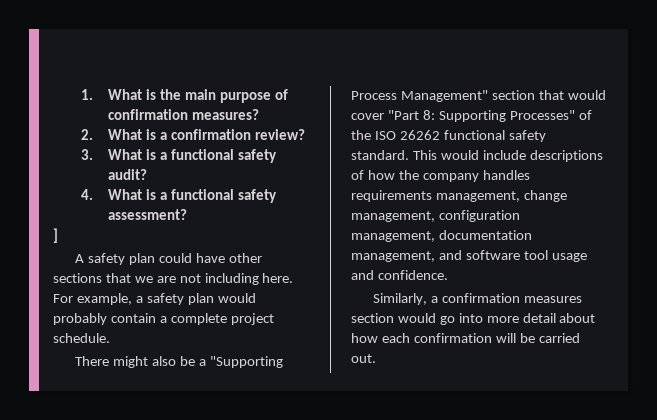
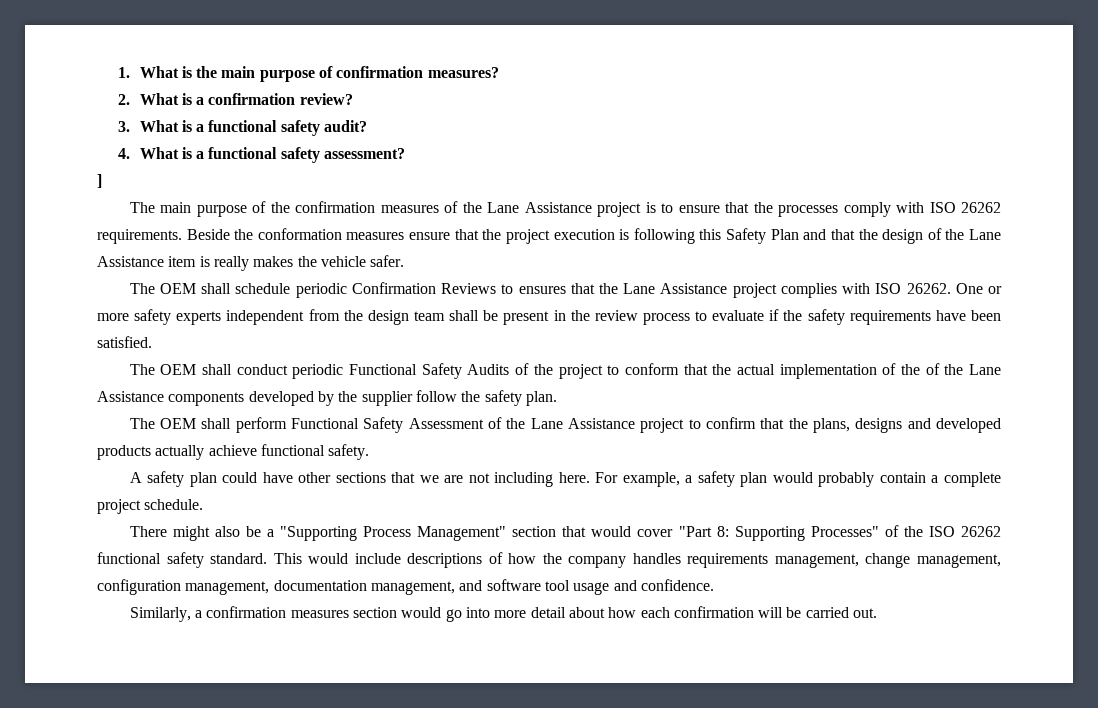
+ The main purpose of the confirmation measures of the Lane Assistance project is to ensure that the processes comply with ISO 26262 requirements. Beside the conformation measures ensure that the project execution is following this Safety Plan and that the design of the Lane Assistance item is really makes the vehicle safer.
+ The OEM shall schedule periodic Confirmation Reviews to ensures that the Lane Assistance project complies with ISO 26262. One or more safety experts independent from the design team shall be present in the review process to evaluate if the safety requirements have been satisfied.
+ The OEM shall conduct periodic Functional Safety Audits of the project to conform that the actual implementation of the of the Lane Assistance components developed by the supplier follow the safety plan.
+ The OEM shall perform Functional Safety Assessment of the Lane Assistance project to confirm that the plans, designs and developed products actually achieve functional safety.

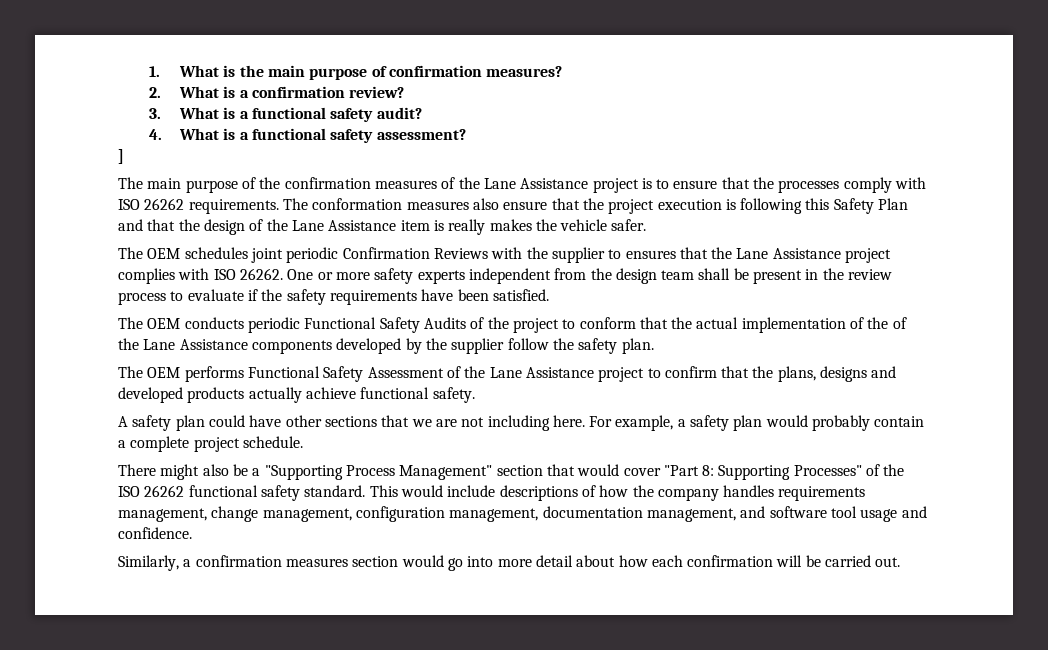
- Beside the conformation measures ensure that the project execution is following this Safety Plan and that the design of the Lane Assistance item is really makes the vehicle safer.
+ The conformation measures also ensure that the project execution is following this Safety Plan and that the design of the Lane Assistance item is really makes the vehicle safer.
- The OEM shall schedule periodic Confirmation Reviews to ensures that the Lane Assistance project complies with ISO 26262.
+ The OEM schedules joint periodic Confirmation Reviews with the supplier to ensures that the Lane Assistance project complies with ISO 26262.
- The OEM shall conduct periodic Functional Safety Audits of the project to conform that the actual implementation of the of the Lane Assistance components developed by the supplier follow the safety plan.
+ The OEM conducts periodic Functional Safety Audits of the project to conform that the actual implementation of the of the Lane Assistance components developed by the supplier follow the safety plan.
- The OEM shall perform Functional Safety Assessment of the Lane Assistance project to confirm that the plans, designs and developed products actually achieve functional safety.
+ The OEM performs Functional Safety Assessment of the Lane Assistance project to confirm that the plans, designs and developed products actually achieve functional safety.

